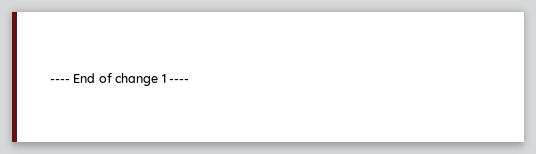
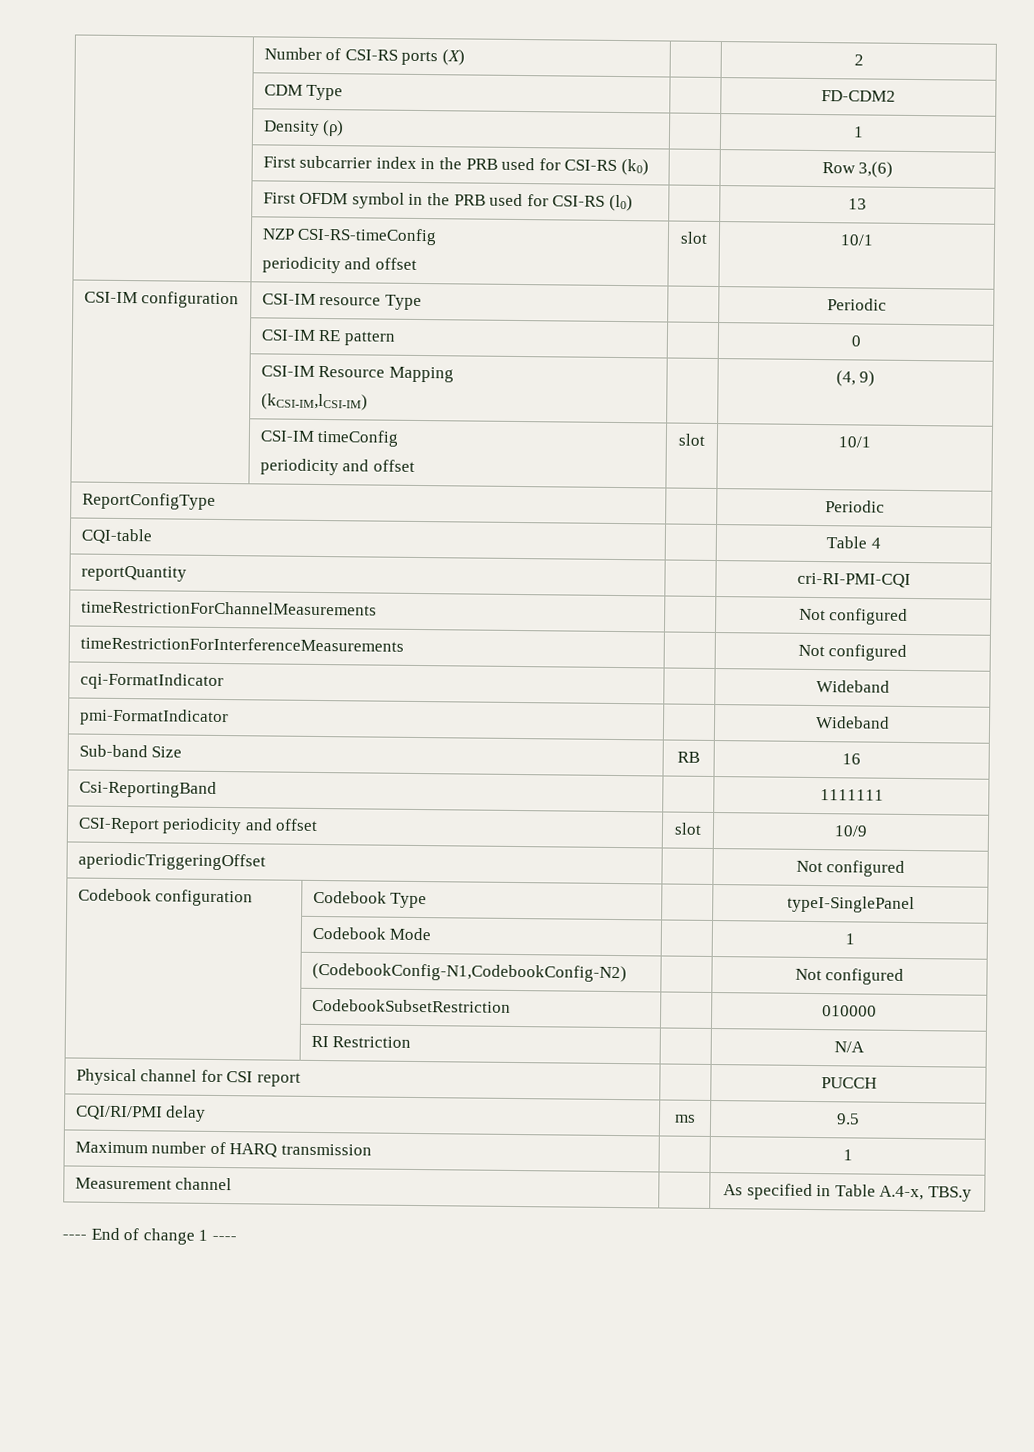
+ | Number of CSI-RS ports (X) | | 2
+ | CDM Type | | FD-CDM2
+ | Density (ρ) | | 1
+ | First subcarrier index in the PRB used for CSI-RS (k0) | | Row 3,(6)
+ | First OFDM symbol in the PRB used for CSI-RS (l0) | | 13
+ | NZP CSI-RS-timeConfig
+ periodicity and offset | slot | 10/1
+ CSI-IM configuration | CSI-IM resource Type | | Periodic
+ | CSI-IM RE pattern | | 0
+ | CSI-IM Resource Mapping
+ (kCSI-IM,lCSI-IM) | | (4, 9)
+ | CSI-IM timeConfig
+ periodicity and offset | slot | 10/1
+ ReportConfigType | | Periodic
+ CQI-table | | Table 4
+ reportQuantity | | cri-RI-PMI-CQI
+ timeRestrictionForChannelMeasurements | | Not configured
+ timeRestrictionForInterferenceMeasurements | | Not configured
+ cqi-FormatIndicator | | Wideband
+ pmi-FormatIndicator | | Wideband
+ Sub-band Size | RB | 16
+ Csi-ReportingBand | | 1111111
+ CSI-Report periodicity and offset | slot | 10/9
+ aperiodicTriggeringOffset | | Not configured
+ Codebook configuration | Codebook Type | | typeI-SinglePanel
+ | Codebook Mode | | 1
+ | (CodebookConfig-N1,CodebookConfig-N2) | | Not configured
+ | CodebookSubsetRestriction | | 010000
+ | RI Restriction | | N/A
+ Physical channel for CSI report | | PUCCH
+ CQI/RI/PMI delay | ms | 9.5
+ Maximum number of HARQ transmission | | 1
+ Measurement channel | | As specified in Table A.4-x, TBS.y

